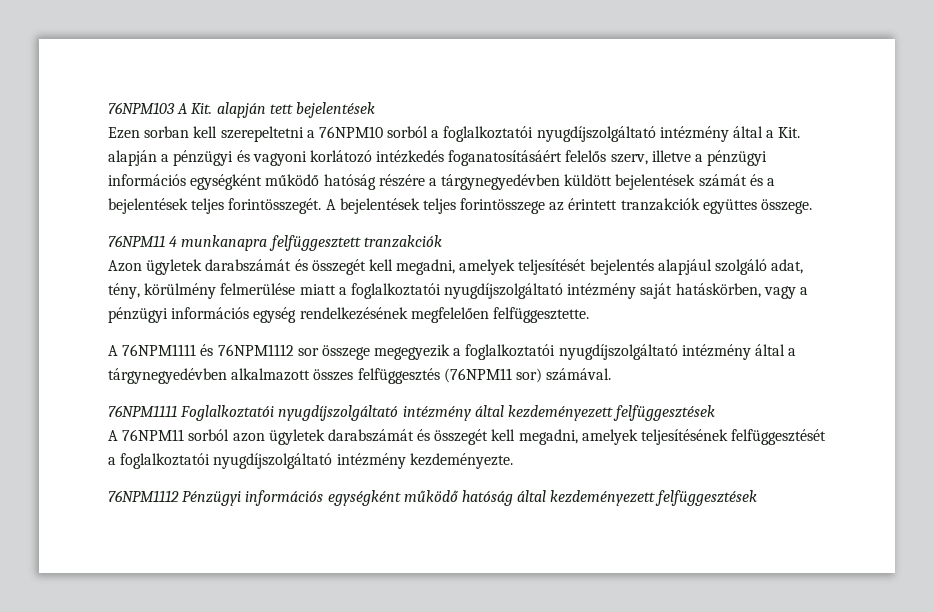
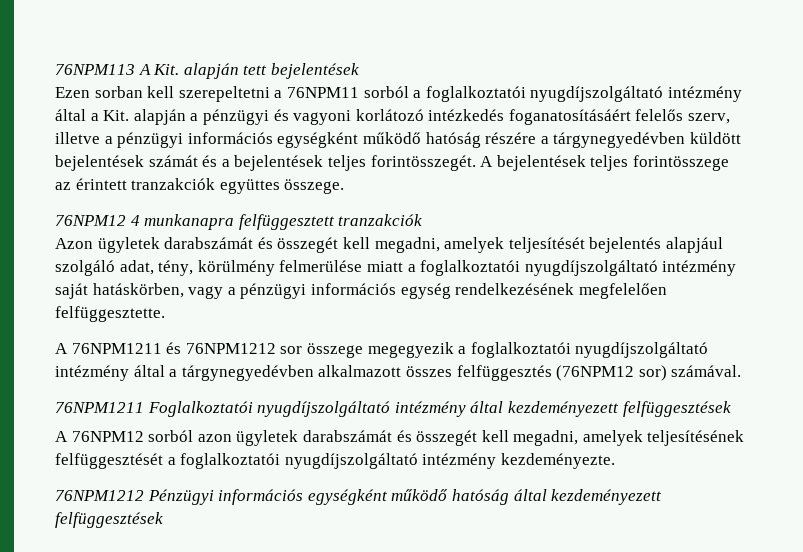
- 76NPM103 A Kit. alapján tett bejelentések
+ 76NPM113 A Kit. alapján tett bejelentések
- Ezen sorban kell szerepeltetni a 76NPM10 sorból a foglalkoztatói nyugdíjszolgáltató intézmény által a Kit. alapján a pénzügyi és vagyoni korlátozó intézkedés foganatosításáért felelős szerv, illetve a pénzügyi információs egységként működő hatóság részére a tárgynegyedévben küldött bejelentések számát és a bejelentések teljes forintösszegét.
+ Ezen sorban kell szerepeltetni a 76NPM11 sorból a foglalkoztatói nyugdíjszolgáltató intézmény által a Kit. alapján a pénzügyi és vagyoni korlátozó intézkedés foganatosításáért felelős szerv, illetve a pénzügyi információs egységként működő hatóság részére a tárgynegyedévben küldött bejelentések számát és a bejelentések teljes forintösszegét.
- 76NPM11 4 munkanapra felfüggesztett tranzakciók
+ 76NPM12 4 munkanapra felfüggesztett tranzakciók
- A 76NPM1111 és 76NPM1112 sor összege megegyezik a foglalkoztatói nyugdíjszolgáltató intézmény által a tárgynegyedévben alkalmazott összes felfüggesztés (76NPM11 sor) számával.
+ A 76NPM1211 és 76NPM1212 sor összege megegyezik a foglalkoztatói nyugdíjszolgáltató intézmény által a tárgynegyedévben alkalmazott összes felfüggesztés (76NPM12 sor) számával.
- 76NPM1111 Foglalkoztatói nyugdíjszolgáltató intézmény által kezdeményezett felfüggesztések
+ 76NPM1211 Foglalkoztatói nyugdíjszolgáltató intézmény által kezdeményezett felfüggesztések
- A 76NPM11 sorból azon ügyletek darabszámát és összegét kell megadni, amelyek teljesítésének felfüggesztését a foglalkoztatói nyugdíjszolgáltató intézmény kezdeményezte.
+ A 76NPM12 sorból azon ügyletek darabszámát és összegét kell megadni, amelyek teljesítésének felfüggesztését a foglalkoztatói nyugdíjszolgáltató intézmény kezdeményezte.
- 76NPM1112 Pénzügyi információs egységként működő hatóság által kezdeményezett felfüggesztések
+ 76NPM1212 Pénzügyi információs egységként működő hatóság által kezdeményezett felfüggesztések

